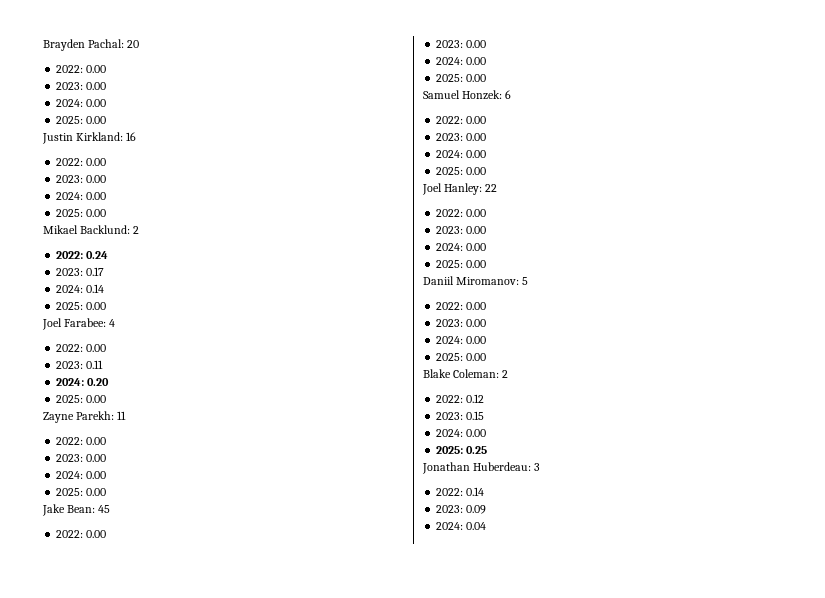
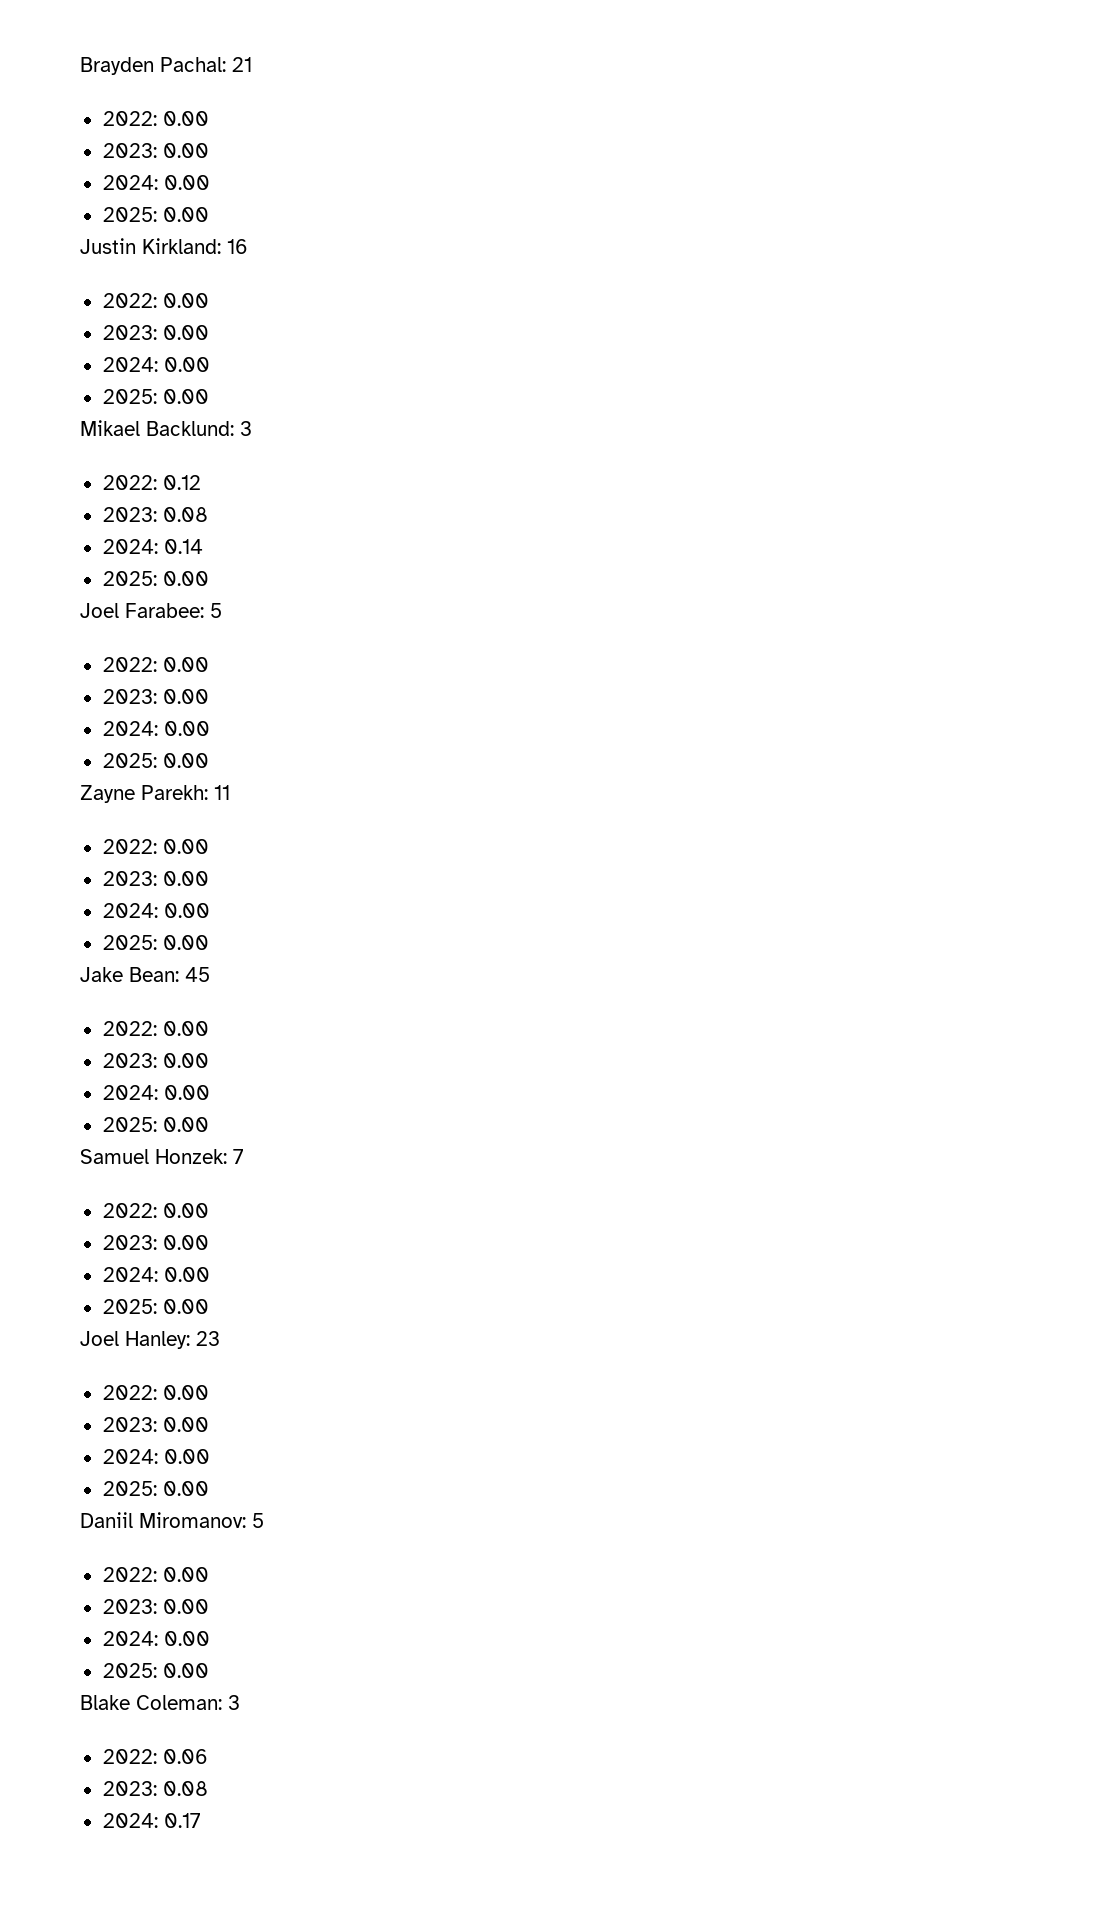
- Brayden Pachal: 20
+ Brayden Pachal: 21
- Mikael Backlund: 2
- 2022: 0.24
- 2023: 0.17
+ Mikael Backlund: 3
+ 2022: 0.12
+ 2023: 0.08
- Joel Farabee: 4
+ Joel Farabee: 5
  2022: 0.00
- 2023: 0.11
- 2024: 0.20
+ 2023: 0.00
+ 2024: 0.00
- Samuel Honzek: 6
+ Samuel Honzek: 7
- Joel Hanley: 22
+ Joel Hanley: 23
- Blake Coleman: 2
- 2022: 0.12
- 2023: 0.15
- 2024: 0.00
- 2025: 0.25
- Jonathan Huberdeau: 3
- 2022: 0.14
- 2023: 0.09
- 2024: 0.04
+ Blake Coleman: 3
+ 2022: 0.06
+ 2023: 0.08
+ 2024: 0.17

